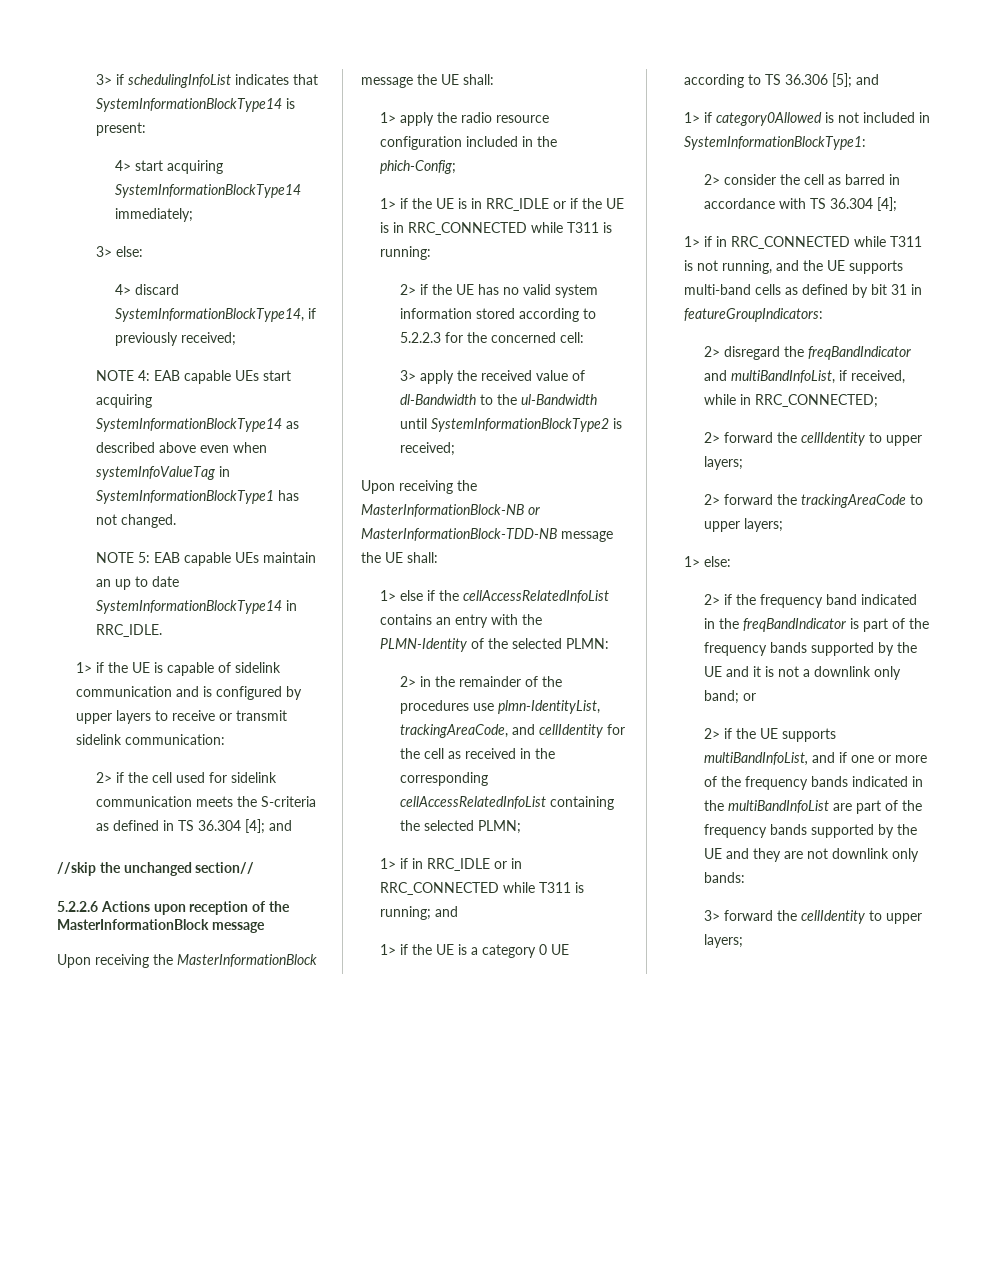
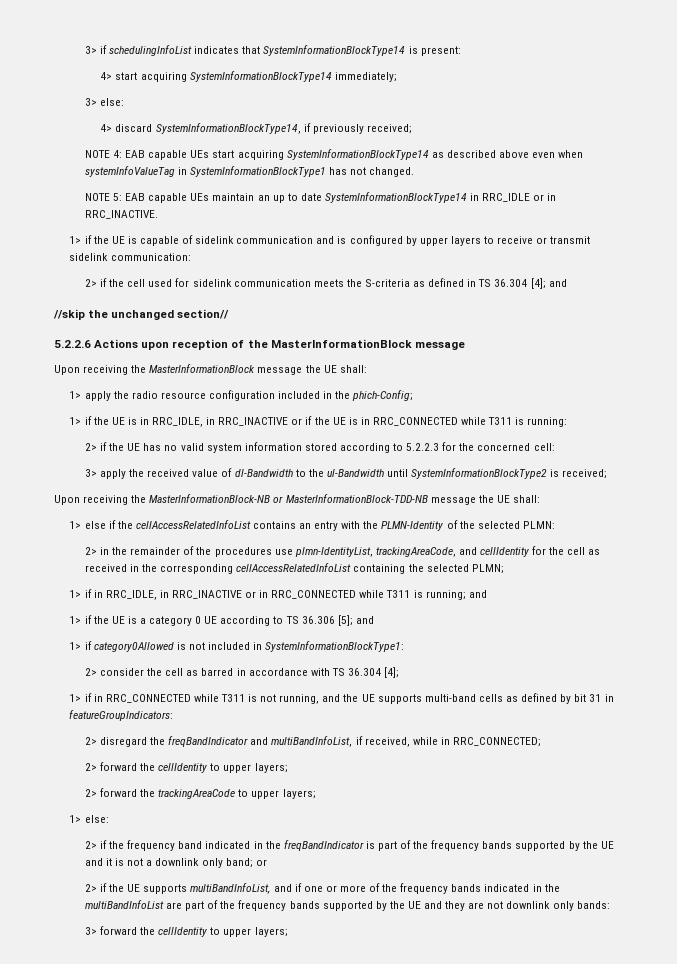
- NOTE 5: EAB capable UEs maintain an up to date SystemInformationBlockType14 in RRC_IDLE.
+ NOTE 5: EAB capable UEs maintain an up to date SystemInformationBlockType14 in RRC_IDLE or in RRC_INACTIVE.
- 1> if the UE is in RRC_IDLE or if the UE is in RRC_CONNECTED while T311 is running:
+ 1> if the UE is in RRC_IDLE, in RRC_INACTIVE or if the UE is in RRC_CONNECTED while T311 is running:
- 1> if in RRC_IDLE or in RRC_CONNECTED while T311 is running; and
+ 1> if in RRC_IDLE, in RRC_INACTIVE or in RRC_CONNECTED while T311 is running; and

